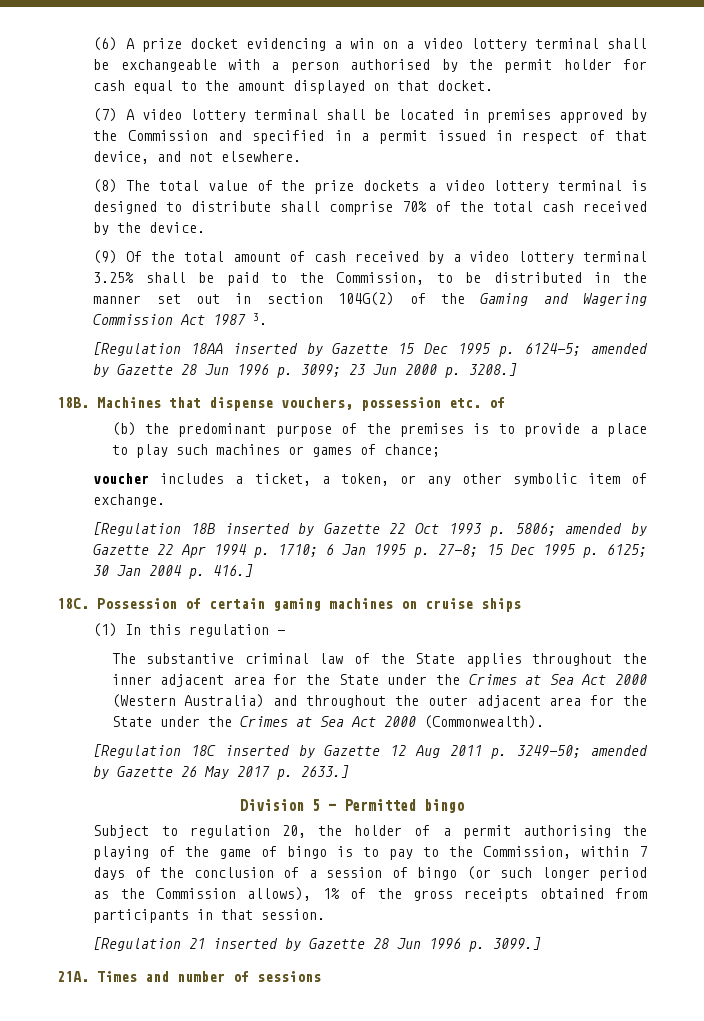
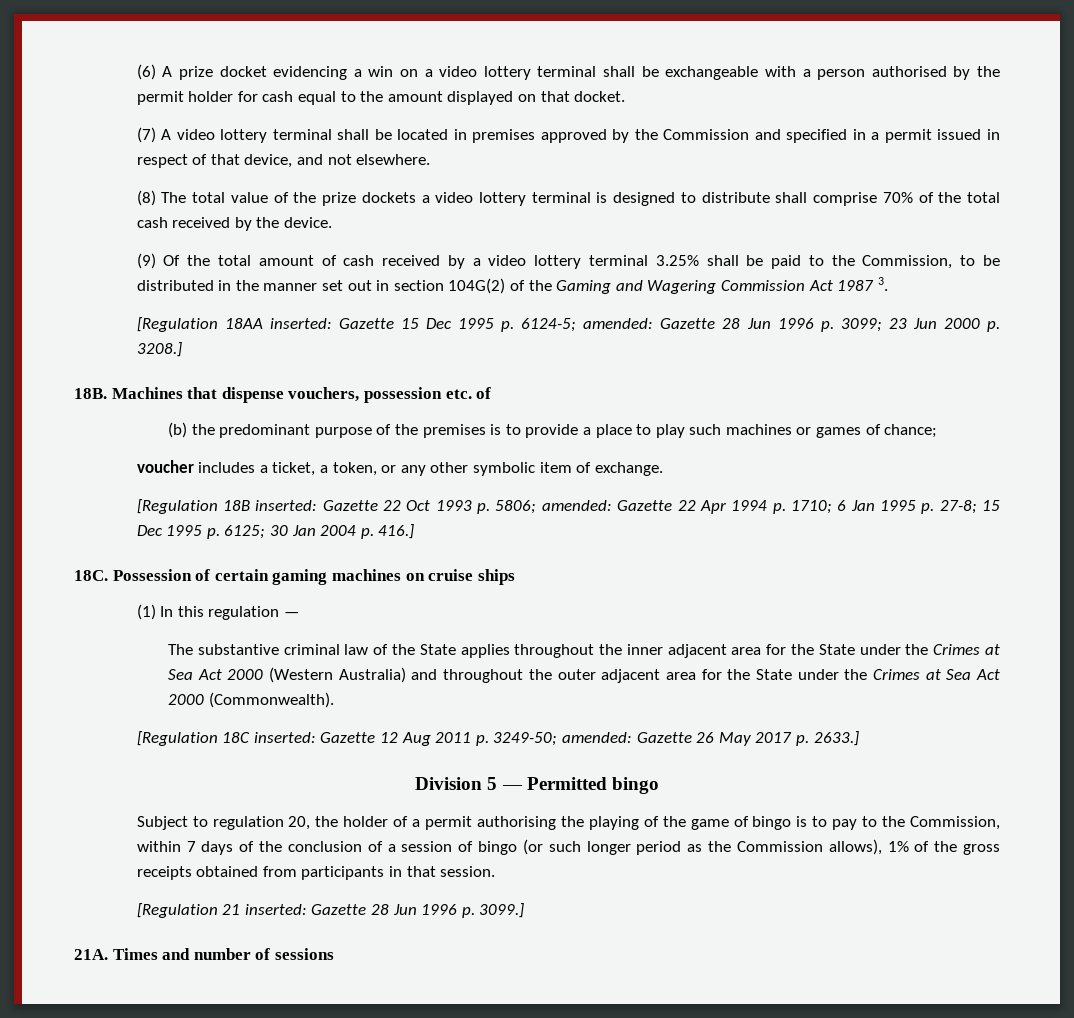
- [Regulation 18AA inserted by Gazette 15 Dec 1995 p. 6124-5; amended by Gazette 28 Jun 1996 p. 3099; 23 Jun 2000 p. 3208.]
+ [Regulation 18AA inserted: Gazette 15 Dec 1995 p. 6124-5; amended: Gazette 28 Jun 1996 p. 3099; 23 Jun 2000 p. 3208.]
- [Regulation 18B inserted by Gazette 22 Oct 1993 p. 5806; amended by Gazette 22 Apr 1994 p. 1710; 6 Jan 1995 p. 27-8; 15 Dec 1995 p. 6125; 30 Jan 2004 p. 416.]
+ [Regulation 18B inserted: Gazette 22 Oct 1993 p. 5806; amended: Gazette 22 Apr 1994 p. 1710; 6 Jan 1995 p. 27-8; 15 Dec 1995 p. 6125; 30 Jan 2004 p. 416.]
- [Regulation 18C inserted by Gazette 12 Aug 2011 p. 3249-50; amended by Gazette 26 May 2017 p. 2633.]
+ [Regulation 18C inserted: Gazette 12 Aug 2011 p. 3249-50; amended: Gazette 26 May 2017 p. 2633.]
- [Regulation 21 inserted by Gazette 28 Jun 1996 p. 3099.]
+ [Regulation 21 inserted: Gazette 28 Jun 1996 p. 3099.]

